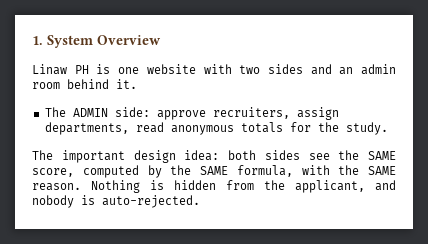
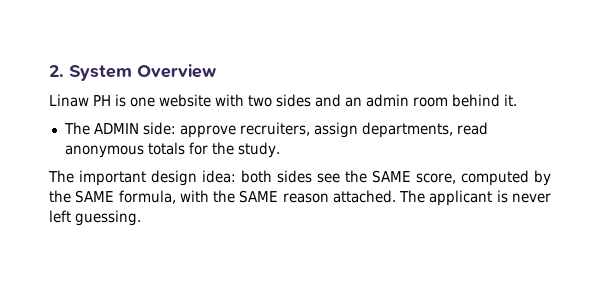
- 1. System Overview
+ 2. System Overview
- The important design idea: both sides see the SAME score, computed by the SAME formula, with the SAME reason. Nothing is hidden from the applicant, and nobody is auto-rejected.
+ The important design idea: both sides see the SAME score, computed by the SAME formula, with the SAME reason attached. The applicant is never left guessing.

